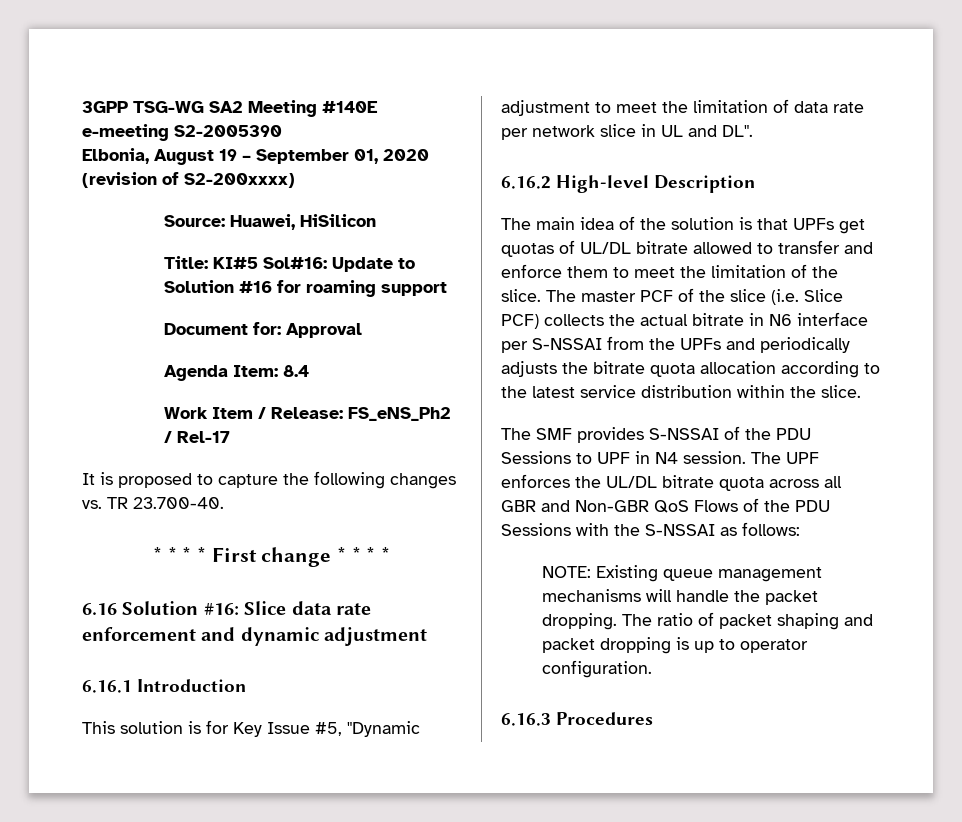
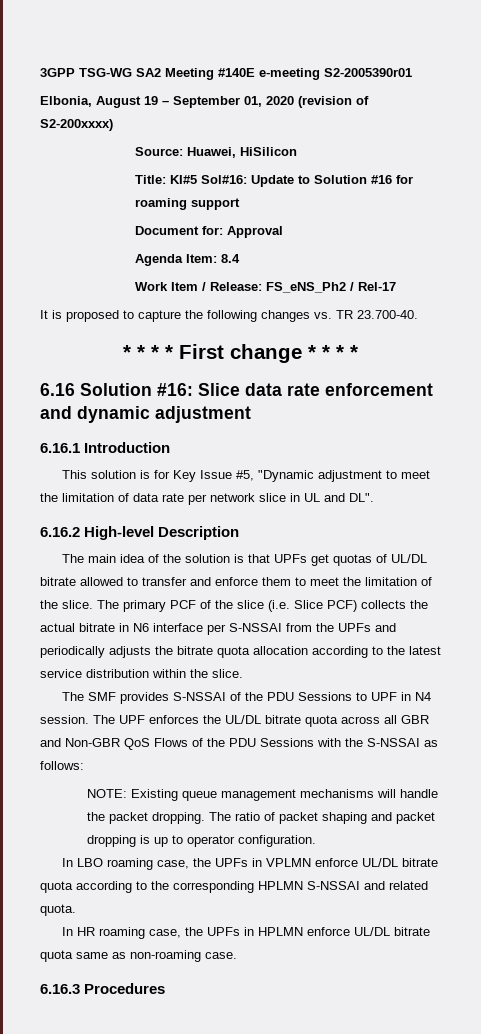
- 3GPP TSG-WG SA2 Meeting #140E e-meeting S2-2005390
+ 3GPP TSG-WG SA2 Meeting #140E e-meeting S2-2005390r01
- The master PCF of the slice (i.e. Slice PCF) collects the actual bitrate in N6 interface per S-NSSAI from the UPFs and periodically adjusts the bitrate quota allocation according to the latest service distribution within the slice.
+ The primary PCF of the slice (i.e. Slice PCF) collects the actual bitrate in N6 interface per S-NSSAI from the UPFs and periodically adjusts the bitrate quota allocation according to the latest service distribution within the slice.
+ In LBO roaming case, the UPFs in VPLMN enforce UL/DL bitrate quota according to the corresponding HPLMN S-NSSAI and related quota.
+ In HR roaming case, the UPFs in HPLMN enforce UL/DL bitrate quota same as non-roaming case.

